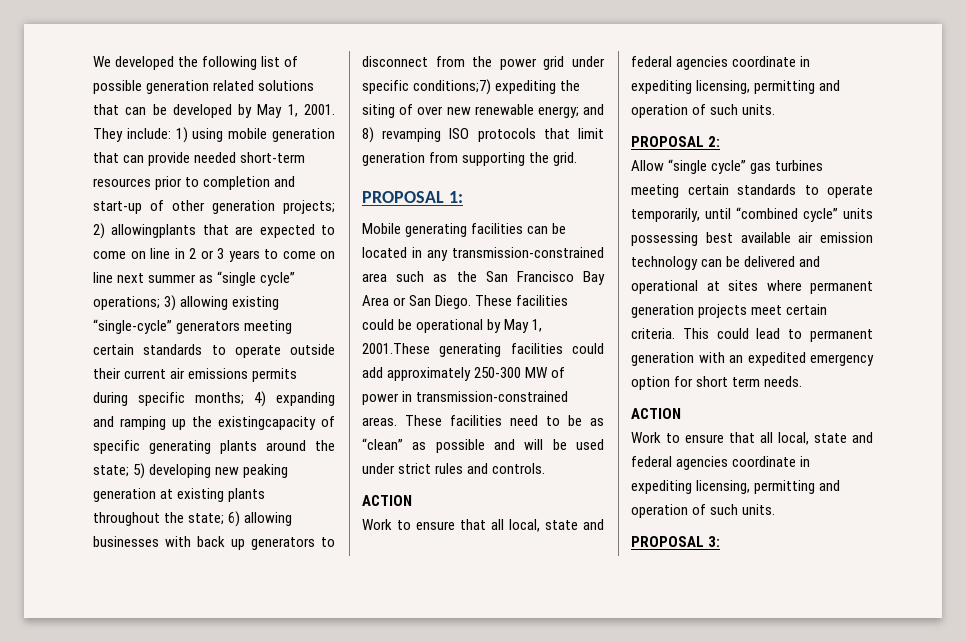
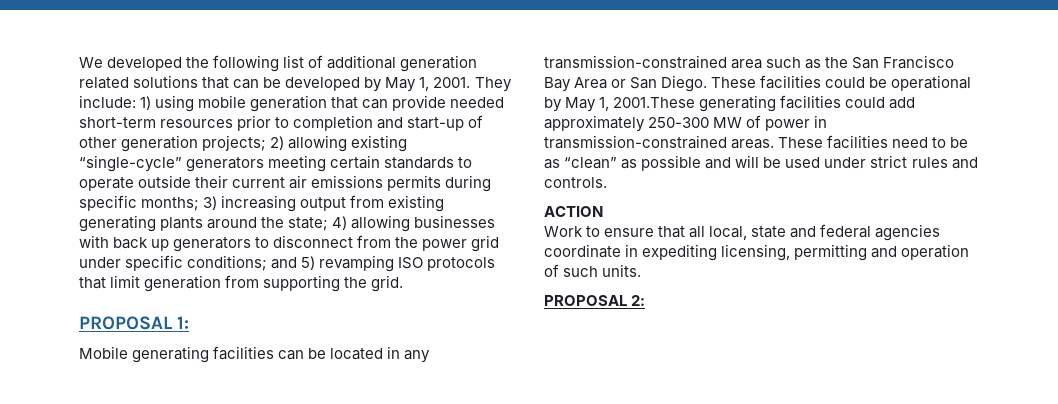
- We developed the following list of possible generation related solutions that can be developed by May 1, 2001.
+ We developed the following list of additional generation related solutions that can be developed by May 1, 2001.
- 2) allowingplants that are expected to come on line in 2 or 3 years to come on line next summer as “single cycle” operations; 3) allowing existing “single-cycle” generators meeting certain standards to operate outside their current air emissions permits during specific months;
+ 2) allowing existing “single-cycle” generators meeting certain standards to operate outside their current air emissions permits during specific months;
- 4) expanding and ramping up the existingcapacity of specific generating plants around the state;
+ 3) increasing output from existing generating plants around the state;
- 5) developing new peaking generation at existing plants throughout the state; 6) allowing businesses with back up generators to disconnect from the power grid under specific conditions;7) expediting the siting of over new renewable energy; and 8) revamping ISO protocols that limit generation from supporting the grid.
+ 4) allowing businesses with back up generators to disconnect from the power grid under specific conditions; and 5) revamping ISO protocols that limit generation from supporting the grid.
- Allow “single cycle” gas turbines meeting certain standards to operate temporarily, until “combined cycle” units possessing best available air emission technology can be delivered and operational at sites where permanent generation projects meet certain criteria. This could lead to permanent generation with an expedited emergency option for short term needs.
- ACTION
- Work to ensure that all local, state and federal agencies coordinate in expediting licensing, permitting and operation of such units.
- PROPOSAL 3:

